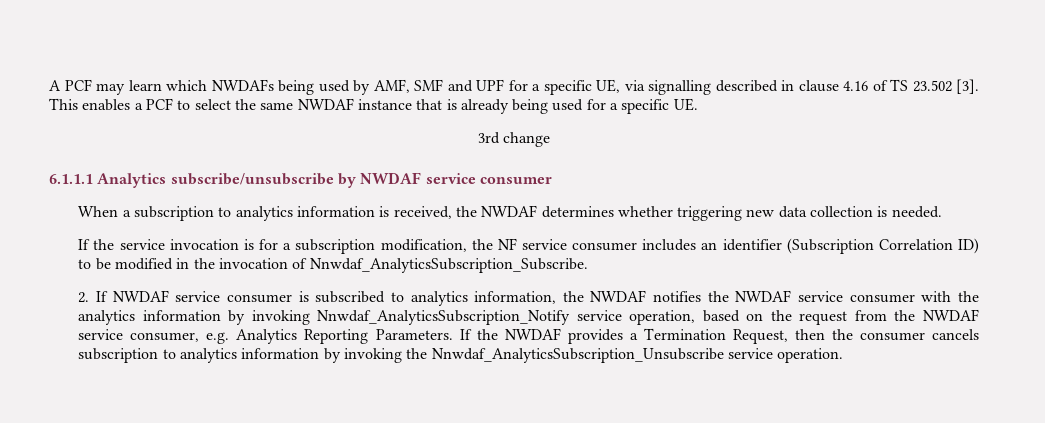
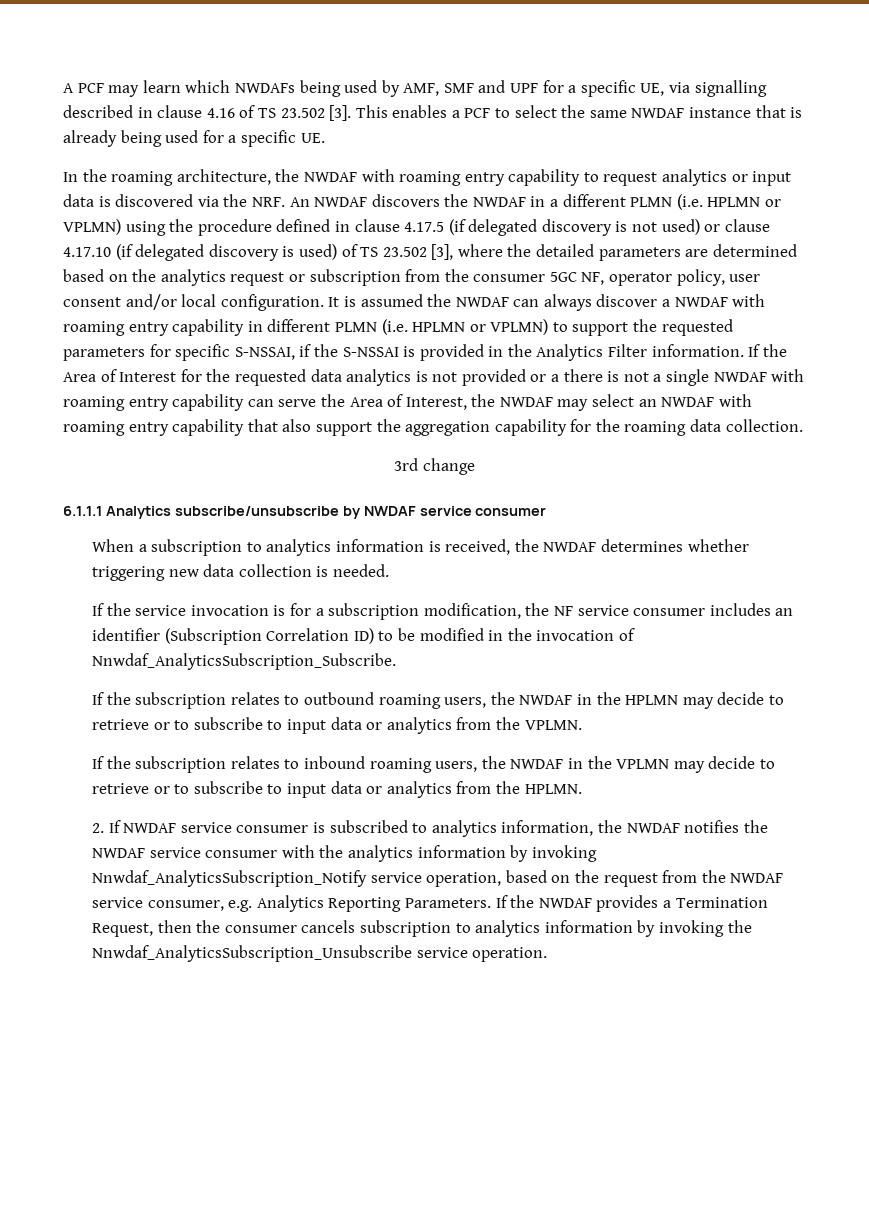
+ In the roaming architecture, the NWDAF with roaming entry capability to request analytics or input data is discovered via the NRF. An NWDAF discovers the NWDAF in a different PLMN (i.e. HPLMN or VPLMN) using the procedure defined in clause 4.17.5 (if delegated discovery is not used) or clause 4.17.10 (if delegated discovery is used) of TS 23.502 [3], where the detailed parameters are determined based on the analytics request or subscription from the consumer 5GC NF, operator policy, user consent and/or local configuration. It is assumed the NWDAF can always discover a NWDAF with roaming entry capability in different PLMN (i.e. HPLMN or VPLMN) to support the requested parameters for specific S-NSSAI, if the S-NSSAI is provided in the Analytics Filter information. If the Area of Interest for the requested data analytics is not provided or a there is not a single NWDAF with roaming entry capability can serve the Area of Interest, the NWDAF may select an NWDAF with roaming entry capability that also support the aggregation capability for the roaming data collection.
+ If the subscription relates to outbound roaming users, the NWDAF in the HPLMN may decide to retrieve or to subscribe to input data or analytics from the VPLMN.
+ If the subscription relates to inbound roaming users, the NWDAF in the VPLMN may decide to retrieve or to subscribe to input data or analytics from the HPLMN.

